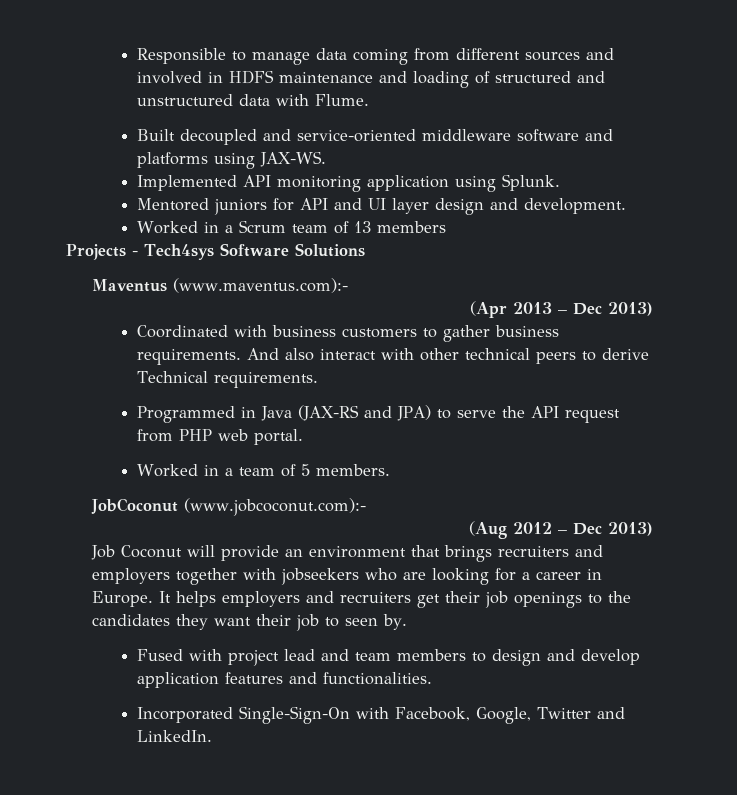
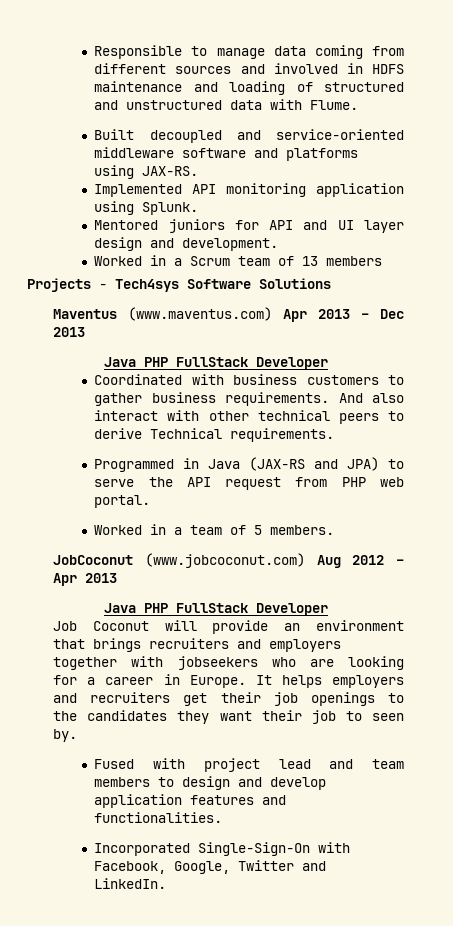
- Built decoupled and service-oriented middleware software and platforms using JAX-WS.
+ Built decoupled and service-oriented middleware software and platforms using JAX-RS.
- Maventus (www.maventus.com):-
- (Apr 2013 – Dec 2013)
+ Maventus (www.maventus.com) Apr 2013 – Dec 2013
+ Java PHP FullStack Developer
- JobCoconut (www.jobcoconut.com):-
- (Aug 2012 – Dec 2013)
+ JobCoconut (www.jobcoconut.com) Aug 2012 – Apr 2013
+ Java PHP FullStack Developer

